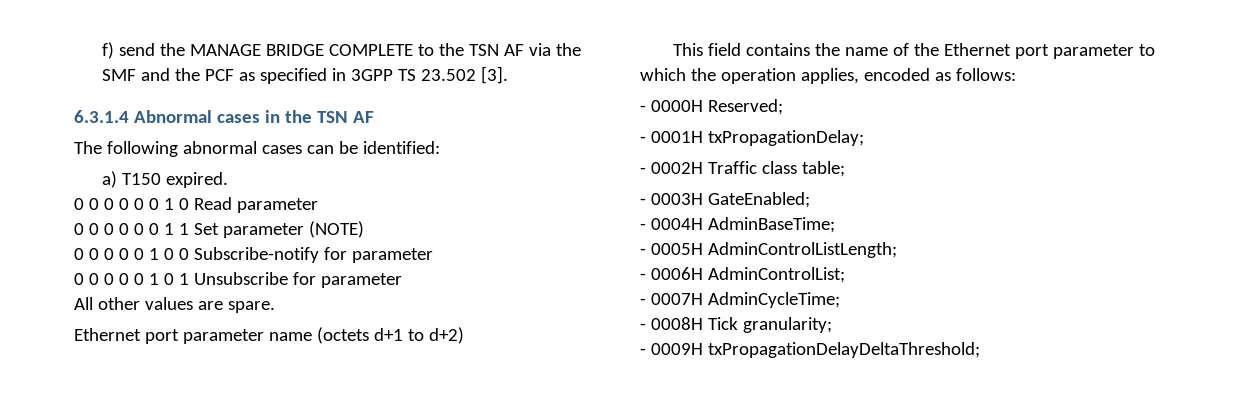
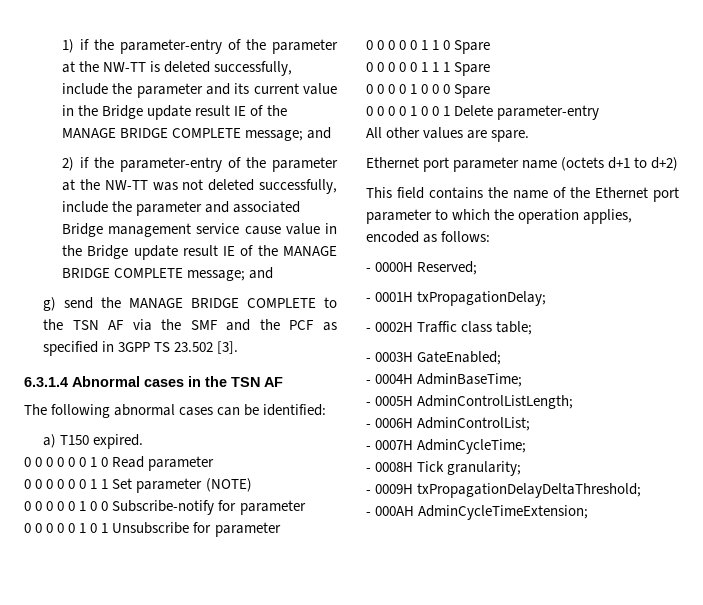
- f) send the MANAGE BRIDGE COMPLETE to the TSN AF via the SMF and the PCF as specified in 3GPP TS 23.502 [3].
+ 1) if the parameter-entry of the parameter at the NW-TT is deleted successfully, include the parameter and its current value in the Bridge update result IE of the MANAGE BRIDGE COMPLETE message; and
+ 2) if the parameter-entry of the parameter at the NW-TT was not deleted successfully, include the parameter and associated Bridge management service cause value in the Bridge update result IE of the MANAGE BRIDGE COMPLETE message; and
+ g) send the MANAGE BRIDGE COMPLETE to the TSN AF via the SMF and the PCF as specified in 3GPP TS 23.502 [3].
+ 0 0 0 0 0 1 1 0 Spare
+ 0 0 0 0 0 1 1 1 Spare
+ 0 0 0 0 1 0 0 0 Spare
+ 0 0 0 0 1 0 0 1 Delete parameter-entry
+ - 000AH AdminCycleTimeExtension;

